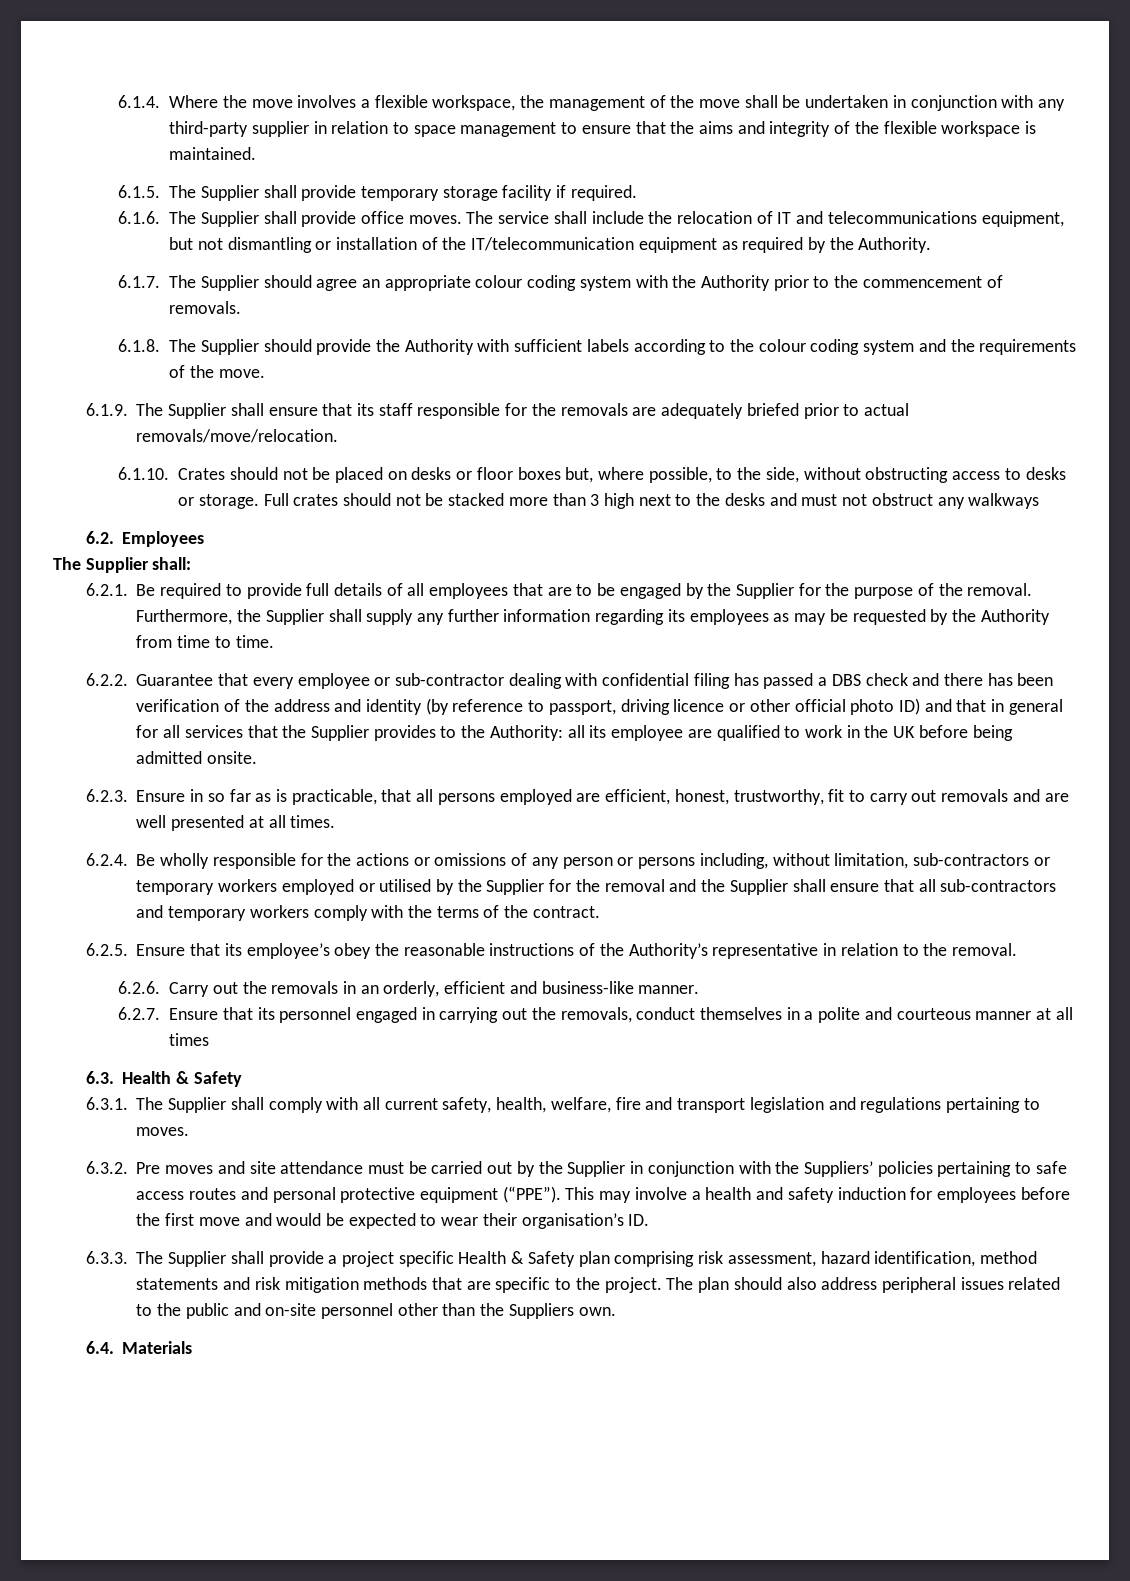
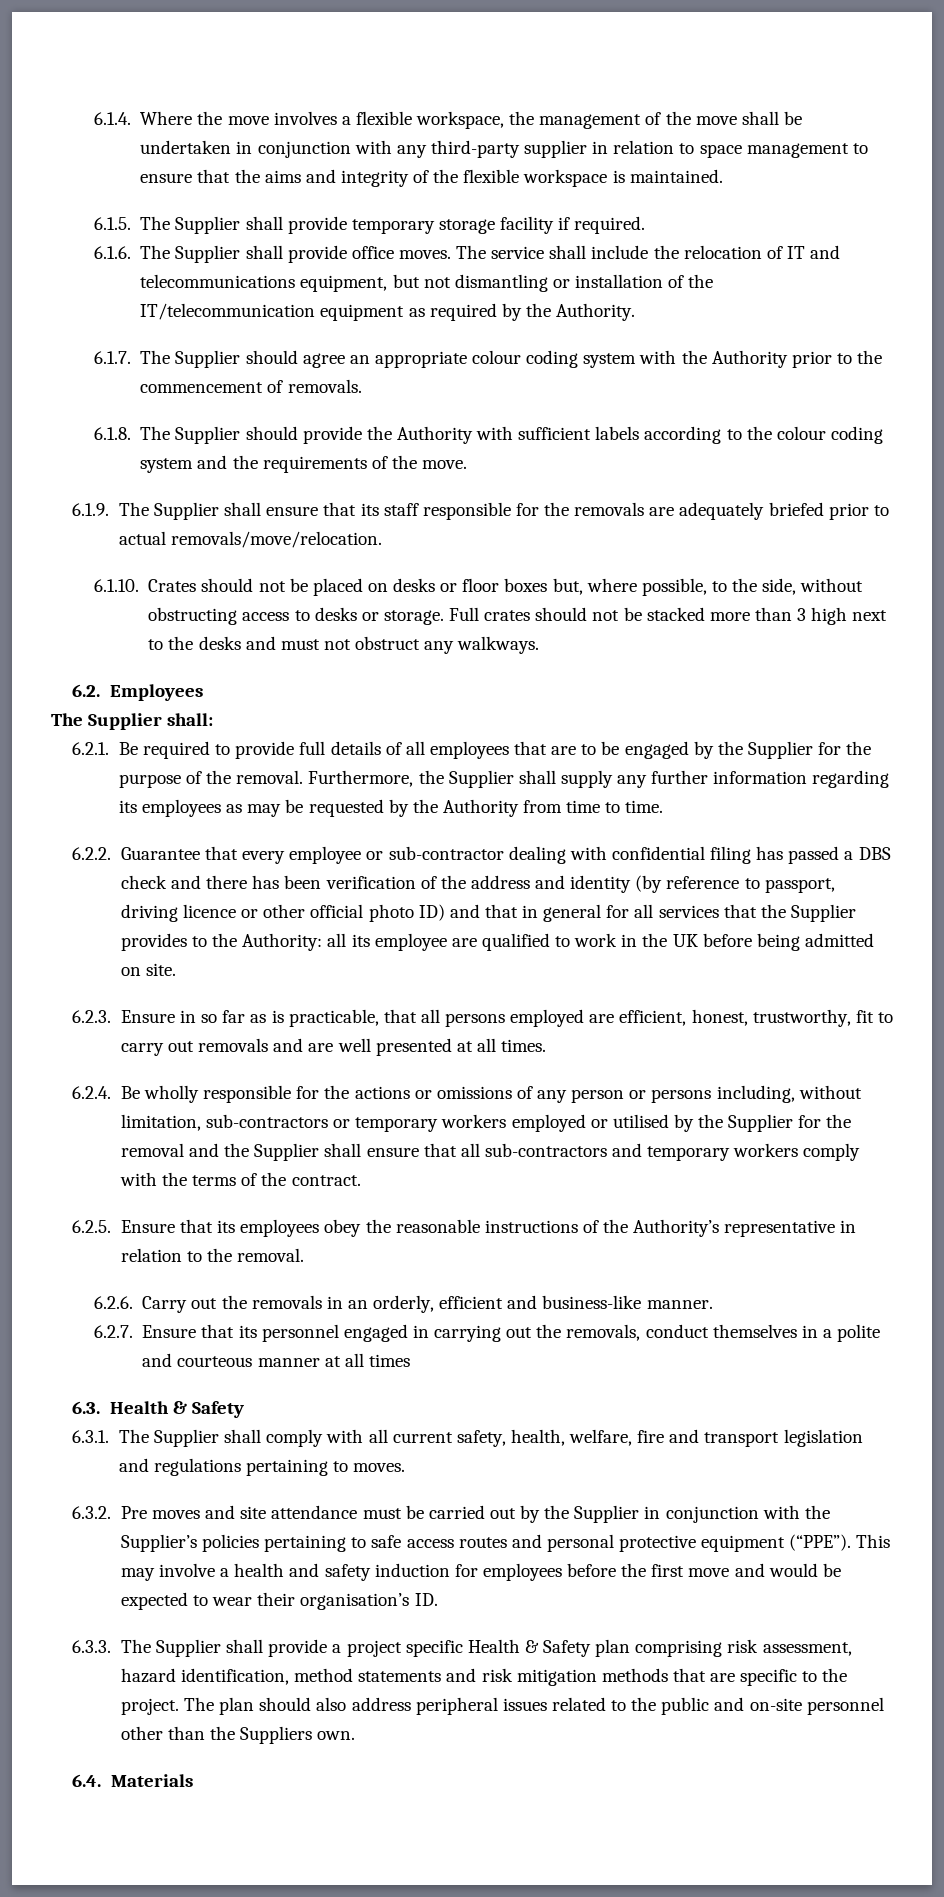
- Full crates should not be stacked more than 3 high next to the desks and must not obstruct any walkways
+ Full crates should not be stacked more than 3 high next to the desks and must not obstruct any walkways.
- all its employee are qualified to work in the UK before being admitted onsite.
+ all its employee are qualified to work in the UK before being admitted on site.
- 6.2.5. Ensure that its employee’s obey the reasonable instructions of the Authority’s representative in relation to the removal.
+ 6.2.5. Ensure that its employees obey the reasonable instructions of the Authority’s representative in relation to the removal.
- 6.3.2. Pre moves and site attendance must be carried out by the Supplier in conjunction with the Suppliers’ policies pertaining to safe access routes and personal protective equipment (“PPE”).
+ 6.3.2. Pre moves and site attendance must be carried out by the Supplier in conjunction with the Supplier’s policies pertaining to safe access routes and personal protective equipment (“PPE”).

